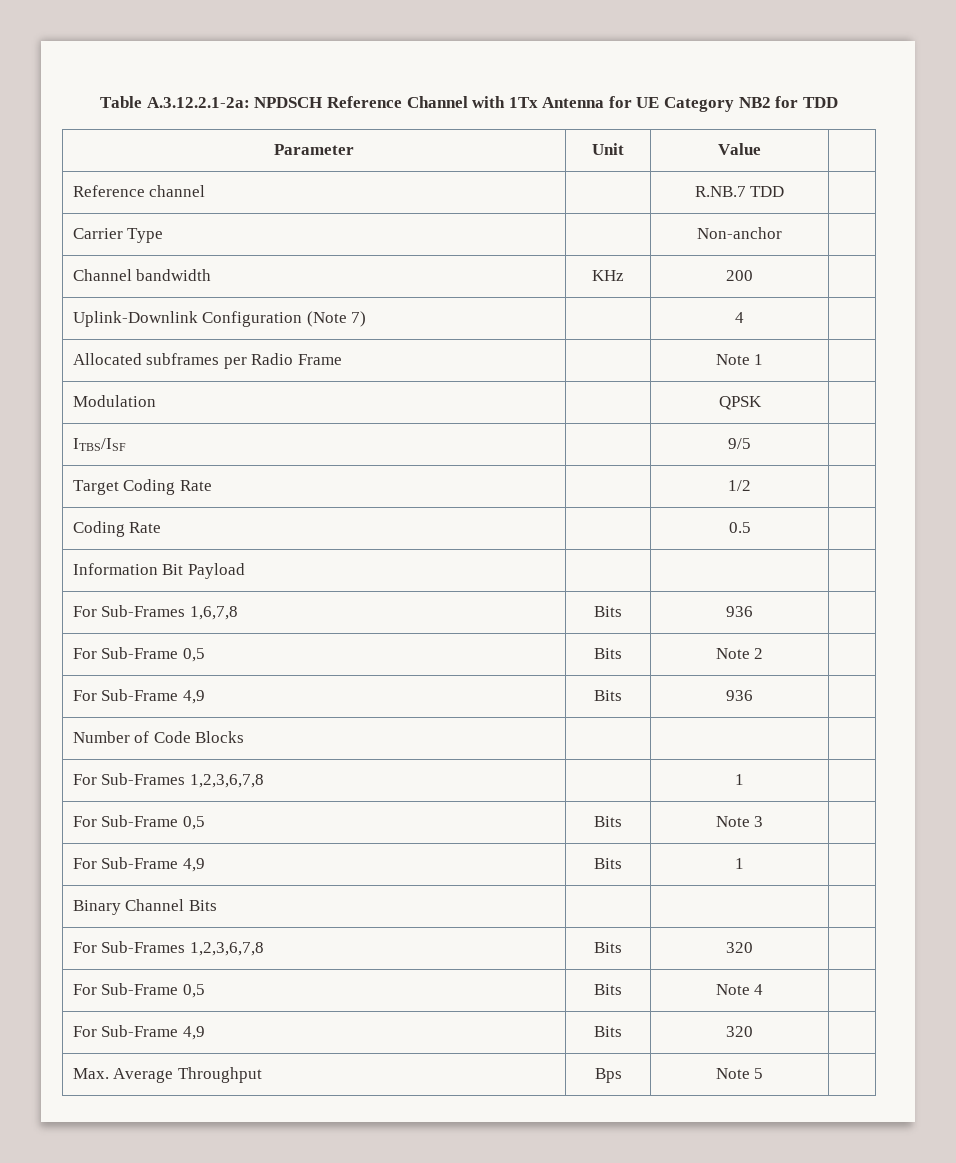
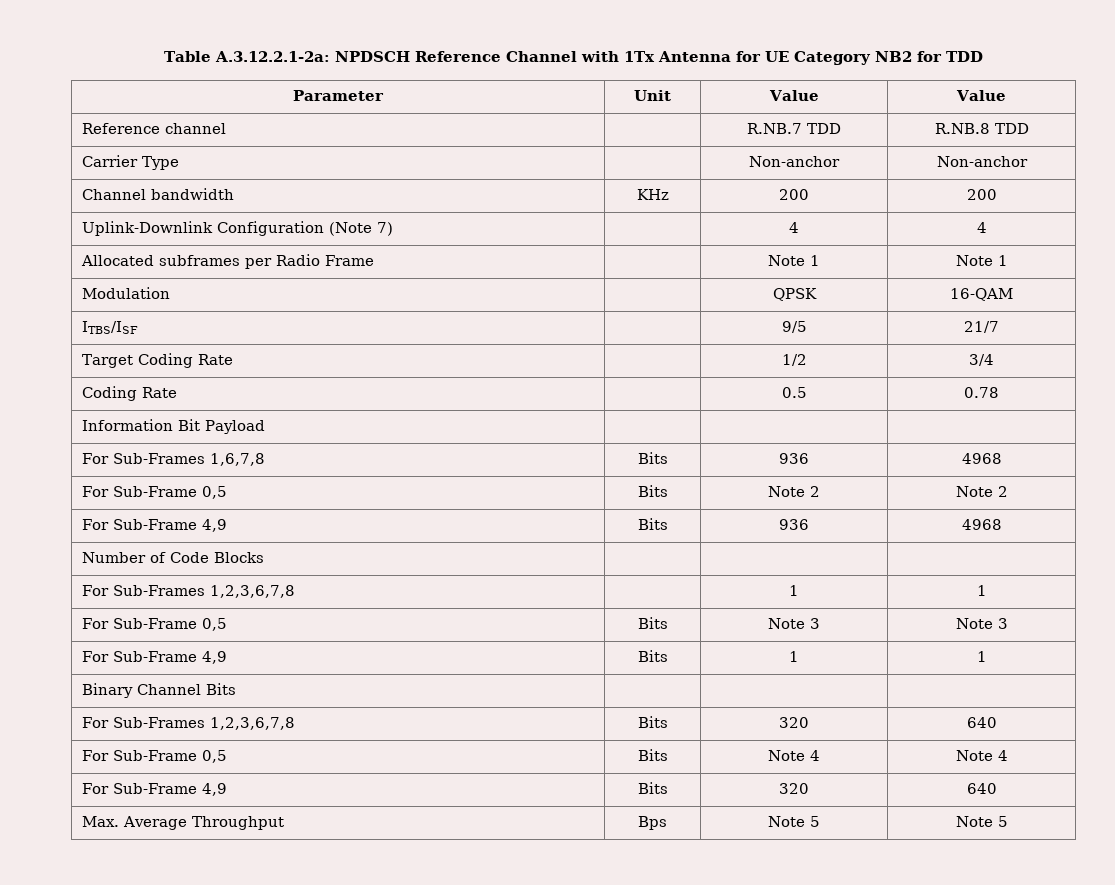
- Parameter | Unit | Value |
+ Parameter | Unit | Value | Value
- Reference channel | | R.NB.7 TDD |
+ Reference channel | | R.NB.7 TDD | R.NB.8 TDD
- Carrier Type | | Non-anchor |
+ Carrier Type | | Non-anchor | Non-anchor
- Channel bandwidth | KHz | 200 |
+ Channel bandwidth | KHz | 200 | 200
- Uplink-Downlink Configuration (Note 7) | | 4 |
+ Uplink-Downlink Configuration (Note 7) | | 4 | 4
- Allocated subframes per Radio Frame | | Note 1 |
+ Allocated subframes per Radio Frame | | Note 1 | Note 1
- Modulation | | QPSK |
+ Modulation | | QPSK | 16-QAM
- ITBS/ISF | | 9/5 |
+ ITBS/ISF | | 9/5 | 21/7
- Target Coding Rate | | 1/2 |
+ Target Coding Rate | | 1/2 | 3/4
- Coding Rate | | 0.5 |
+ Coding Rate | | 0.5 | 0.78
- For Sub-Frames 1,6,7,8 | Bits | 936 |
+ For Sub-Frames 1,6,7,8 | Bits | 936 | 4968
- For Sub-Frame 0,5 | Bits | Note 2 |
+ For Sub-Frame 0,5 | Bits | Note 2 | Note 2
- For Sub-Frame 4,9 | Bits | 936 |
+ For Sub-Frame 4,9 | Bits | 936 | 4968
- For Sub-Frames 1,2,3,6,7,8 | | 1 |
+ For Sub-Frames 1,2,3,6,7,8 | | 1 | 1
- For Sub-Frame 0,5 | Bits | Note 3 |
+ For Sub-Frame 0,5 | Bits | Note 3 | Note 3
- For Sub-Frame 4,9 | Bits | 1 |
+ For Sub-Frame 4,9 | Bits | 1 | 1
- For Sub-Frames 1,2,3,6,7,8 | Bits | 320 |
+ For Sub-Frames 1,2,3,6,7,8 | Bits | 320 | 640
- For Sub-Frame 0,5 | Bits | Note 4 |
+ For Sub-Frame 0,5 | Bits | Note 4 | Note 4
- For Sub-Frame 4,9 | Bits | 320 |
+ For Sub-Frame 4,9 | Bits | 320 | 640
- Max. Average Throughput | Bps | Note 5 |
+ Max. Average Throughput | Bps | Note 5 | Note 5

